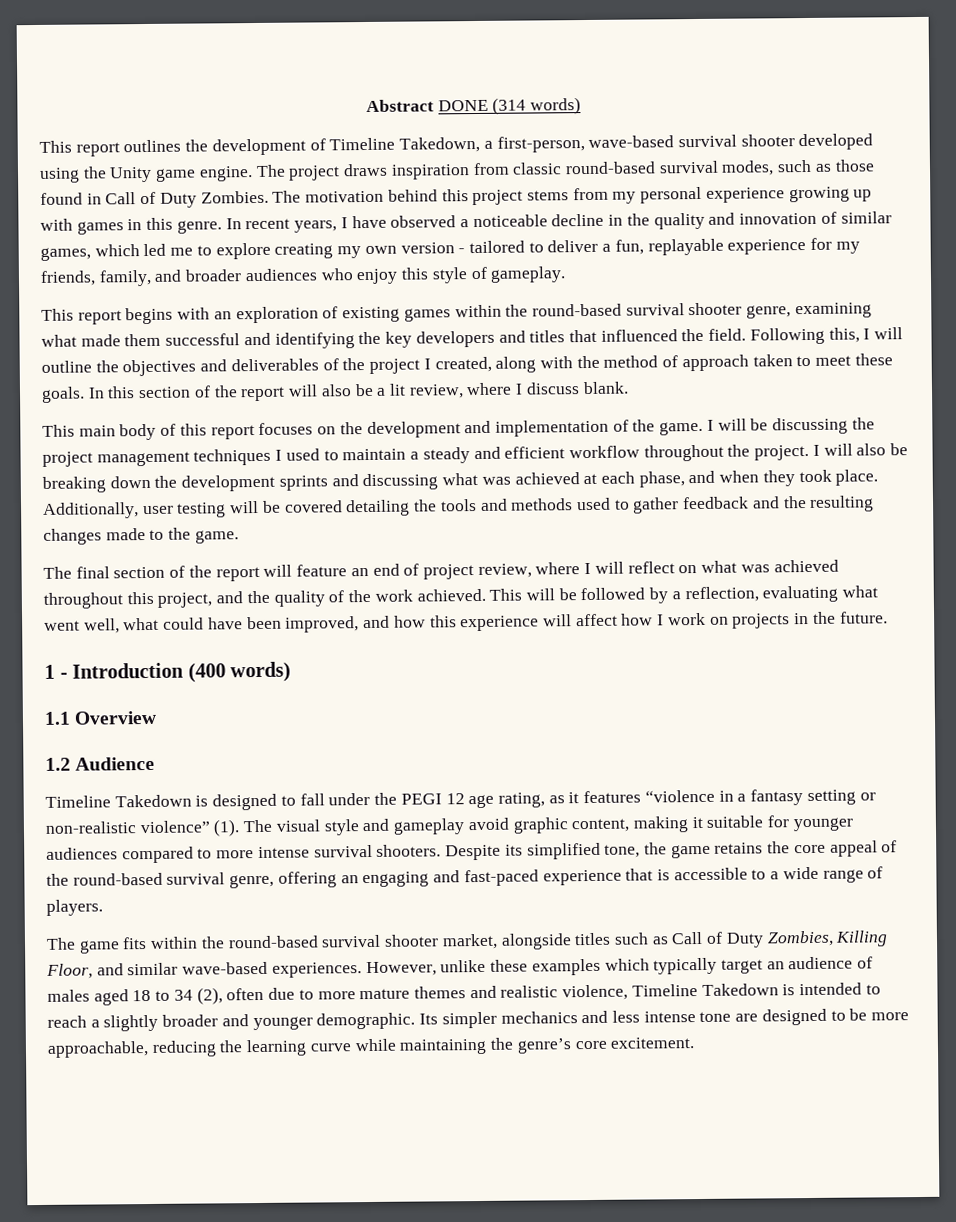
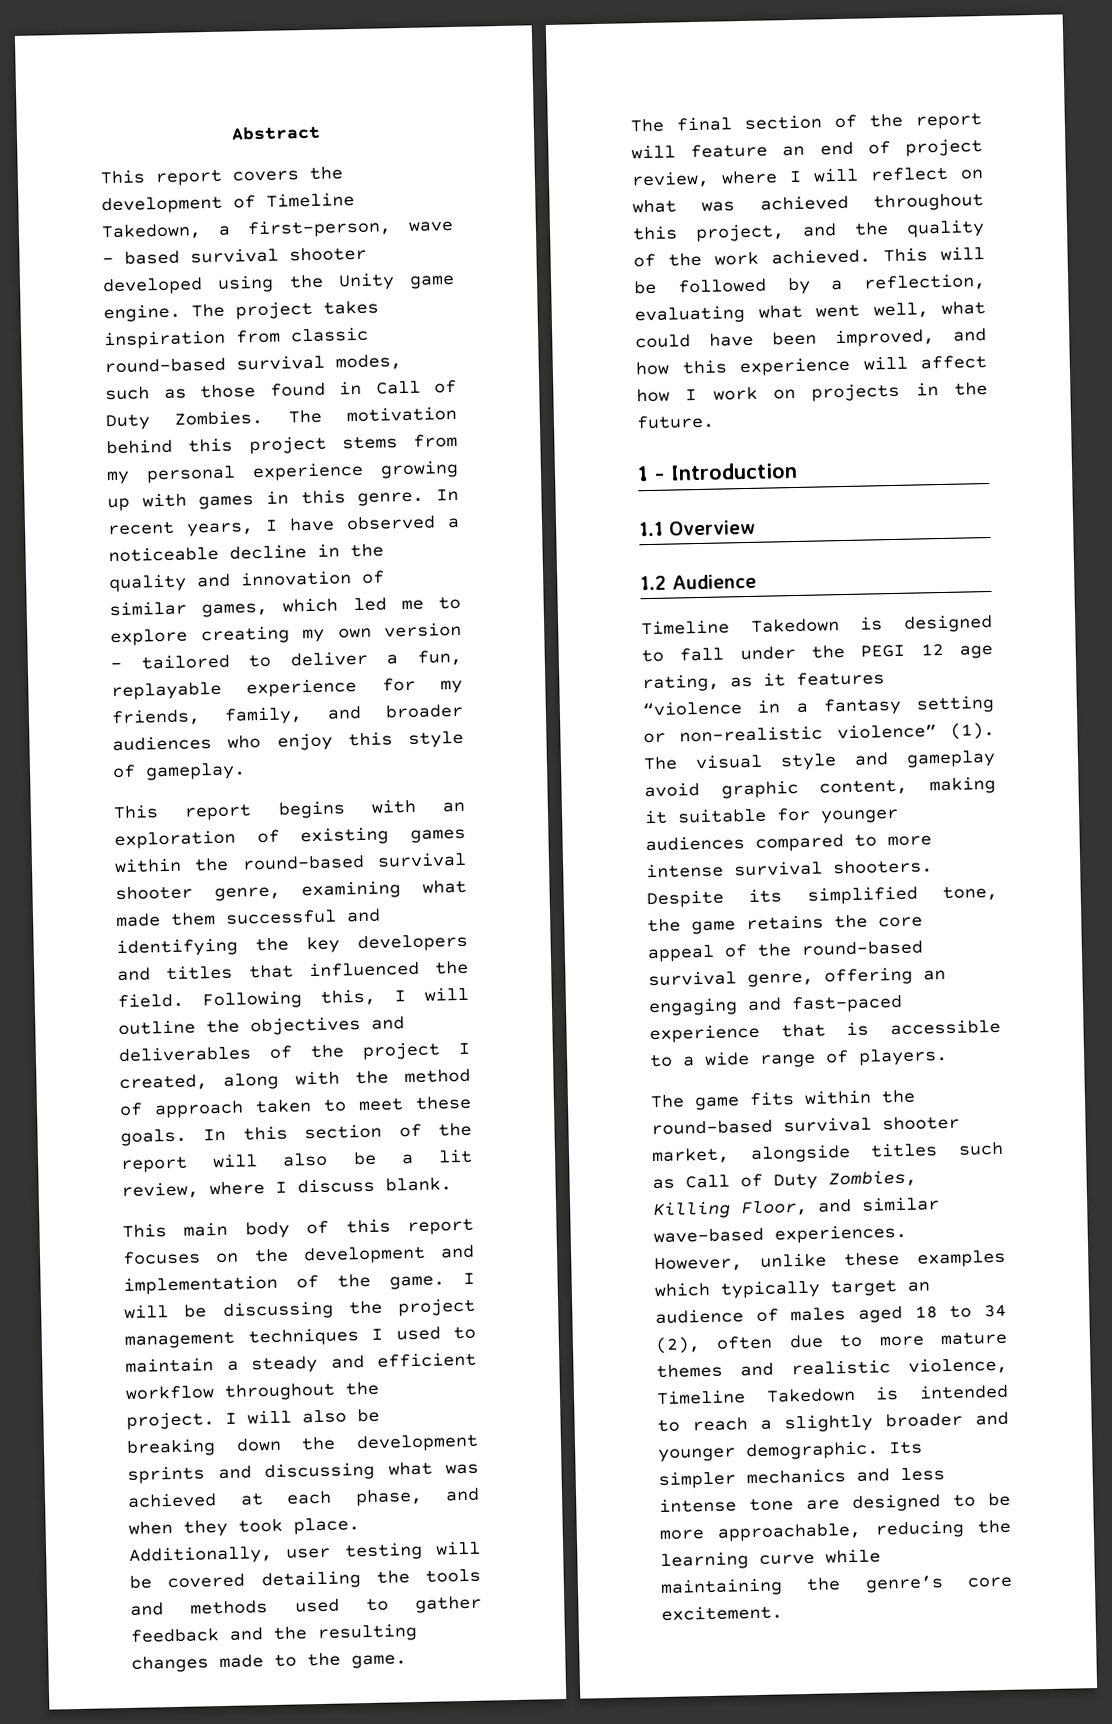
- Abstract DONE (314 words)
- This report outlines the development of Timeline Takedown, a first-person, wave-based survival shooter developed using the Unity game engine.
+ Abstract
+ This report covers the development of Timeline Takedown, a first-person, wave - based survival shooter developed using the Unity game engine.
- The project draws inspiration from classic round-based survival modes, such as those found in Call of Duty Zombies.
+ The project takes inspiration from classic round-based survival modes, such as those found in Call of Duty Zombies.
- 1 - Introduction (400 words)
+ 1 - Introduction

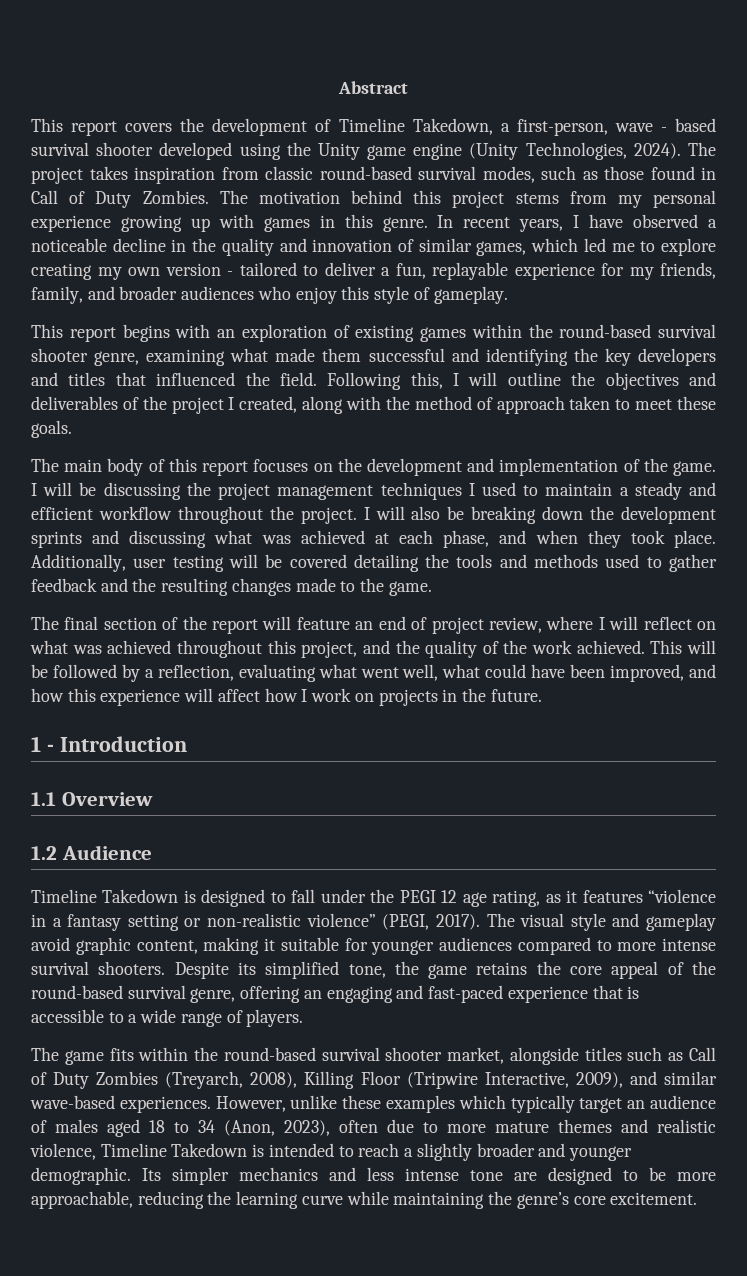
- This report covers the development of Timeline Takedown, a first-person, wave - based survival shooter developed using the Unity game engine.
+ This report covers the development of Timeline Takedown, a first-person, wave - based survival shooter developed using the Unity game engine (Unity Technologies, 2024).
- Following this, I will outline the objectives and deliverables of the project I created, along with the method of approach taken to meet these goals. In this section of the report will also be a lit review, where I discuss blank.
- This main body of this report focuses on the development and implementation of the game.
+ Following this, I will outline the objectives and deliverables of the project I created, along with the method of approach taken to meet these goals.
+ The main body of this report focuses on the development and implementation of the game.
- Timeline Takedown is designed to fall under the PEGI 12 age rating, as it features “violence in a fantasy setting or non-realistic violence” (1).
+ Timeline Takedown is designed to fall under the PEGI 12 age rating, as it features “violence in a fantasy setting or non-realistic violence” (PEGI, 2017).
- The game fits within the round-based survival shooter market, alongside titles such as Call of Duty Zombies, Killing Floor, and similar wave-based experiences.
+ The game fits within the round-based survival shooter market, alongside titles such as Call of Duty Zombies (Treyarch, 2008), Killing Floor (Tripwire Interactive, 2009), and similar wave-based experiences.
- However, unlike these examples which typically target an audience of males aged 18 to 34 (2), often due to more mature themes and realistic violence, Timeline Takedown is intended to reach a slightly broader and younger demographic.
+ However, unlike these examples which typically target an audience of males aged 18 to 34 (Anon, 2023), often due to more mature themes and realistic violence, Timeline Takedown is intended to reach a slightly broader and younger demographic.

